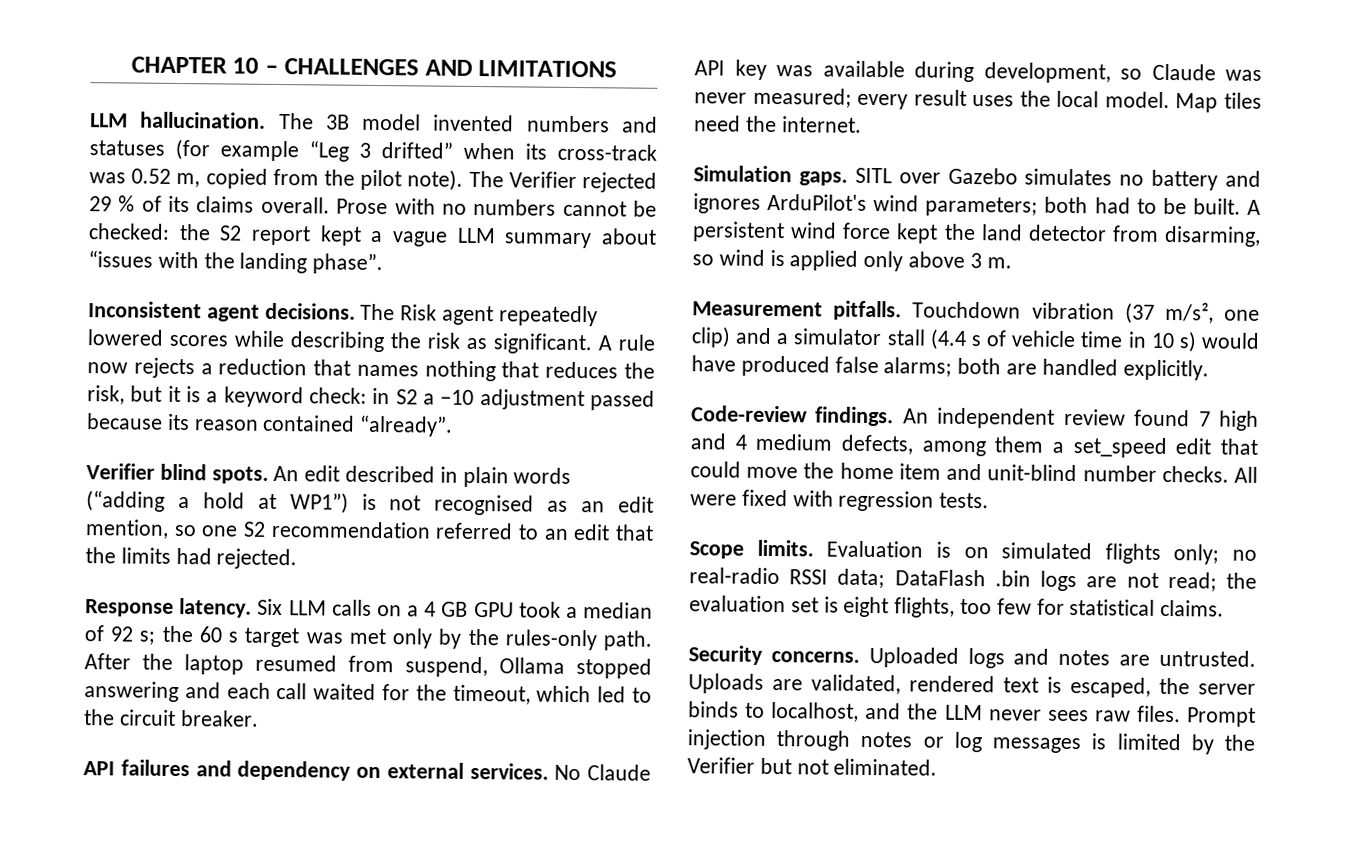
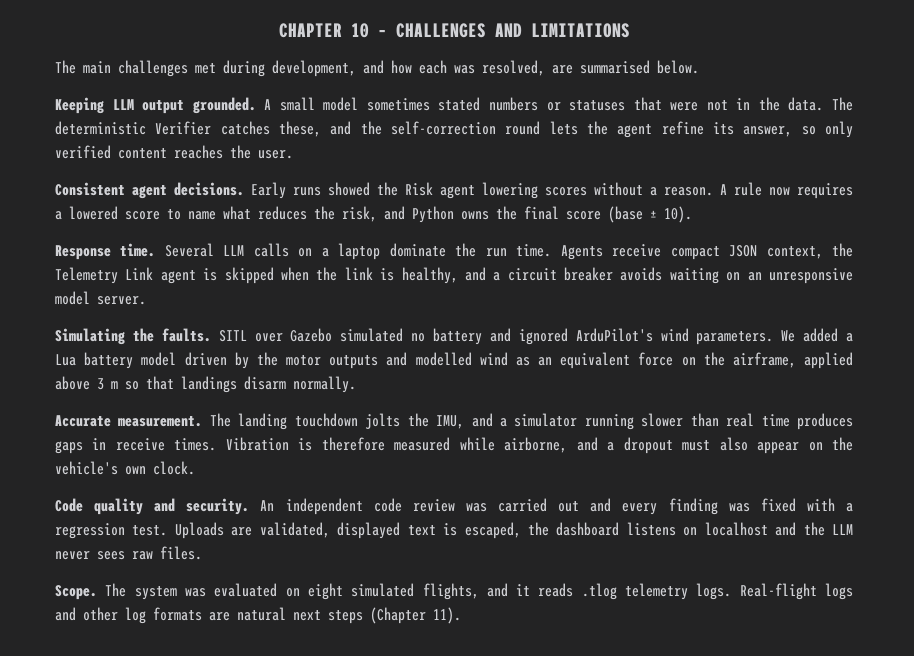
- LLM hallucination. The 3B model invented numbers and statuses (for example “Leg 3 drifted” when its cross-track was 0.52 m, copied from the pilot note). The Verifier rejected 29 % of its claims overall. Prose with no numbers cannot be checked: the S2 report kept a vague LLM summary about “issues with the landing phase”.
- Inconsistent agent decisions. The Risk agent repeatedly lowered scores while describing the risk as significant. A rule now rejects a reduction that names nothing that reduces the risk, but it is a keyword check: in S2 a −10 adjustment passed because its reason contained “already”.
- Verifier blind spots. An edit described in plain words (“adding a hold at WP1”) is not recognised as an edit mention, so one S2 recommendation referred to an edit that the limits had rejected.
+ The main challenges met during development, and how each was resolved, are summarised below.
+ Keeping LLM output grounded. A small model sometimes stated numbers or statuses that were not in the data. The deterministic Verifier catches these, and the self-correction round lets the agent refine its answer, so only verified content reaches the user.
+ Consistent agent decisions. Early runs showed the Risk agent lowering scores without a reason. A rule now requires a lowered score to name what reduces the risk, and Python owns the final score (base ± 10).
- Response latency. Six LLM calls on a 4 GB GPU took a median of 92 s; the 60 s target was met only by the rules-only path. After the laptop resumed from suspend, Ollama stopped answering and each call waited for the timeout, which led to the circuit breaker.
- API failures and dependency on external services. No Claude API key was available during development, so Claude was never measured; every result uses the local model. Map tiles need the internet.
- Simulation gaps.
+ Response time. Several LLM calls on a laptop dominate the run time. Agents receive compact JSON context, the Telemetry Link agent is skipped when the link is healthy, and a circuit breaker avoids waiting on an unresponsive model server.
+ Simulating the faults.
- SITL over Gazebo simulates no battery and ignores ArduPilot's wind parameters; both had to be built. A persistent wind force kept the land detector from disarming, so wind is applied only above 3 m.
- Measurement pitfalls. Touchdown vibration (37 m/s², one clip) and a simulator stall (4.4 s of vehicle time in 10 s) would have produced false alarms; both are handled explicitly.
- Code-review findings. An independent review found 7 high and 4 medium defects, among them a set_speed edit that could move the home item and unit-blind number checks. All were fixed with regression tests.
- Scope limits. Evaluation is on simulated flights only; no real-radio RSSI data; DataFlash .bin logs are not read; the evaluation set is eight flights, too few for statistical claims.
- Security concerns. Uploaded logs and notes are untrusted.
+ SITL over Gazebo simulated no battery and ignored ArduPilot's wind parameters. We added a Lua battery model driven by the motor outputs and modelled wind as an equivalent force on the airframe, applied above 3 m so that landings disarm normally.
+ Accurate measurement. The landing touchdown jolts the IMU, and a simulator running slower than real time produces gaps in receive times. Vibration is therefore measured while airborne, and a dropout must also appear on the vehicle's own clock.
+ Code quality and security. An independent code review was carried out and every finding was fixed with a regression test.
- Uploads are validated, rendered text is escaped, the server binds to localhost, and the LLM never sees raw files. Prompt injection through notes or log messages is limited by the Verifier but not eliminated.
+ Uploads are validated, displayed text is escaped, the dashboard listens on localhost and the LLM never sees raw files.
+ Scope. The system was evaluated on eight simulated flights, and it reads .tlog telemetry logs. Real-flight logs and other log formats are natural next steps (Chapter 11).

